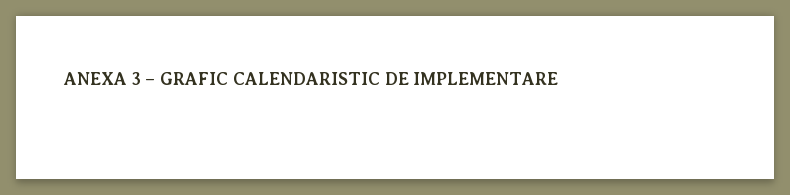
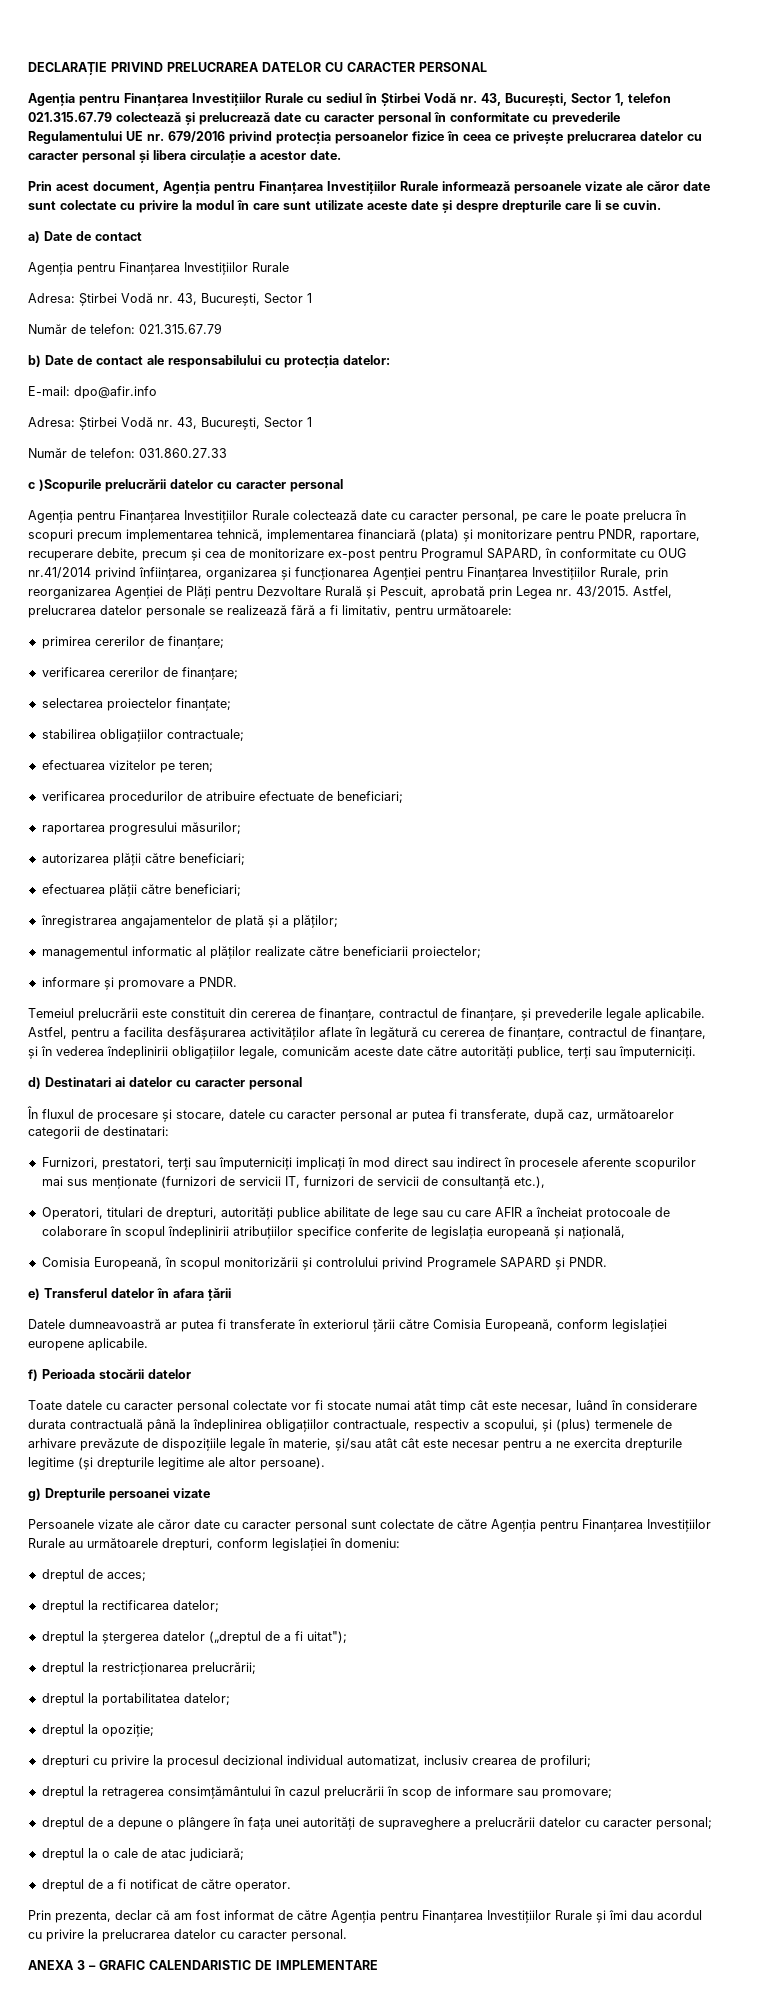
+ DECLARAȚIE PRIVIND PRELUCRAREA DATELOR CU CARACTER PERSONAL
+ Agenția pentru Finanțarea Investițiilor Rurale cu sediul în Știrbei Vodă nr. 43, București, Sector 1, telefon 021.315.67.79 colectează și prelucrează date cu caracter personal în conformitate cu prevederile Regulamentului UE nr. 679/2016 privind protecția persoanelor fizice în ceea ce privește prelucrarea datelor cu caracter personal și libera circulație a acestor date.
+ Prin acest document, Agenția pentru Finanțarea Investițiilor Rurale informează persoanele vizate ale căror date sunt colectate cu privire la modul în care sunt utilizate aceste date și despre drepturile care li se cuvin.
+ a) Date de contact
+ Agenția pentru Finanțarea Investițiilor Rurale
+ Adresa: Știrbei Vodă nr. 43, București, Sector 1
+ Număr de telefon: 021.315.67.79
+ b) Date de contact ale responsabilului cu protecția datelor:
+ E-mail: dpo@afir.info
+ Adresa: Știrbei Vodă nr. 43, București, Sector 1
+ Număr de telefon: 031.860.27.33
+ c )Scopurile prelucrării datelor cu caracter personal
+ Agenția pentru Finanțarea Investițiilor Rurale colectează date cu caracter personal, pe care le poate prelucra în scopuri precum implementarea tehnică, implementarea financiară (plata) și monitorizare pentru PNDR, raportare, recuperare debite, precum și cea de monitorizare ex-post pentru Programul SAPARD, în conformitate cu OUG nr.41/2014 privind înființarea, organizarea și funcționarea Agenției pentru Finanțarea Investițiilor Rurale, prin reorganizarea Agenției de Plăți pentru Dezvoltare Rurală și Pescuit, aprobată prin Legea nr. 43/2015. Astfel, prelucrarea datelor personale se realizează fără a fi limitativ, pentru următoarele:
+ primirea cererilor de finanțare;
+ verificarea cererilor de finanțare;
+ selectarea proiectelor finanțate;
+ stabilirea obligațiilor contractuale;
+ efectuarea vizitelor pe teren;
+ verificarea procedurilor de atribuire efectuate de beneficiari;
+ raportarea progresului măsurilor;
+ autorizarea plății către beneficiari;
+ efectuarea plății către beneficiari;
+ înregistrarea angajamentelor de plată și a plăților;
+ managementul informatic al plăților realizate către beneficiarii proiectelor;
+ informare și promovare a PNDR.
+ Temeiul prelucrării este constituit din cererea de finanțare, contractul de finanțare, și prevederile legale aplicabile. Astfel, pentru a facilita desfășurarea activităților aflate în legătură cu cererea de finanțare, contractul de finanțare, și în vederea îndeplinirii obligațiilor legale, comunicăm aceste date către autorități publice, terți sau împuterniciți.
+ d) Destinatari ai datelor cu caracter personal
+ În fluxul de procesare și stocare, datele cu caracter personal ar putea fi transferate, după caz, următoarelor categorii de destinatari:
+ Furnizori, prestatori, terți sau împuterniciți implicați în mod direct sau indirect în procesele aferente scopurilor mai sus menționate (furnizori de servicii IT, furnizori de servicii de consultanță etc.),
+ Operatori, titulari de drepturi, autorități publice abilitate de lege sau cu care AFIR a încheiat protocoale de colaborare în scopul îndeplinirii atribuțiilor specifice conferite de legislația europeană și națională,
+ Comisia Europeană, în scopul monitorizării și controlului privind Programele SAPARD și PNDR.
+ e) Transferul datelor în afara țării
+ Datele dumneavoastră ar putea fi transferate în exteriorul țării către Comisia Europeană, conform legislației europene aplicabile.
+ f) Perioada stocării datelor
+ Toate datele cu caracter personal colectate vor fi stocate numai atât timp cât este necesar, luând în considerare durata contractuală până la îndeplinirea obligațiilor contractuale, respectiv a scopului, și (plus) termenele de arhivare prevăzute de dispozițiile legale în materie, și/sau atât cât este necesar pentru a ne exercita drepturile legitime (și drepturile legitime ale altor persoane).
+ g) Drepturile persoanei vizate
+ Persoanele vizate ale căror date cu caracter personal sunt colectate de către Agenția pentru Finanțarea Investițiilor Rurale au următoarele drepturi, conform legislației în domeniu:
+ dreptul de acces;
+ dreptul la rectificarea datelor;
+ dreptul la ștergerea datelor („dreptul de a fi uitat");
+ dreptul la restricționarea prelucrării;
+ dreptul la portabilitatea datelor;
+ dreptul la opoziție;
+ drepturi cu privire la procesul decizional individual automatizat, inclusiv crearea de profiluri;
+ dreptul la retragerea consimțământului în cazul prelucrării în scop de informare sau promovare;
+ dreptul de a depune o plângere în fața unei autorități de supraveghere a prelucrării datelor cu caracter personal;
+ dreptul la o cale de atac judiciară;
+ dreptul de a fi notificat de către operator.
+ Prin prezenta, declar că am fost informat de către Agenția pentru Finanțarea Investițiilor Rurale și îmi dau acordul cu privire la prelucrarea datelor cu caracter personal.

